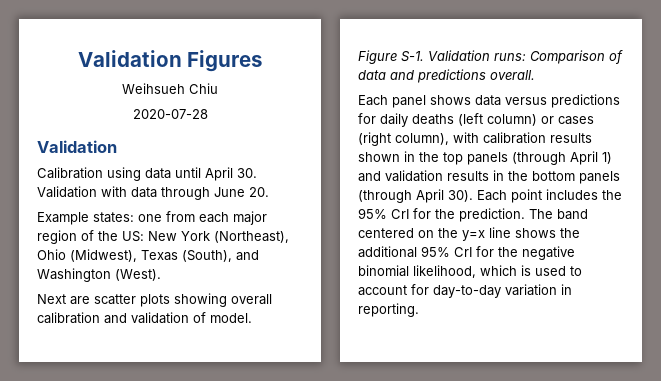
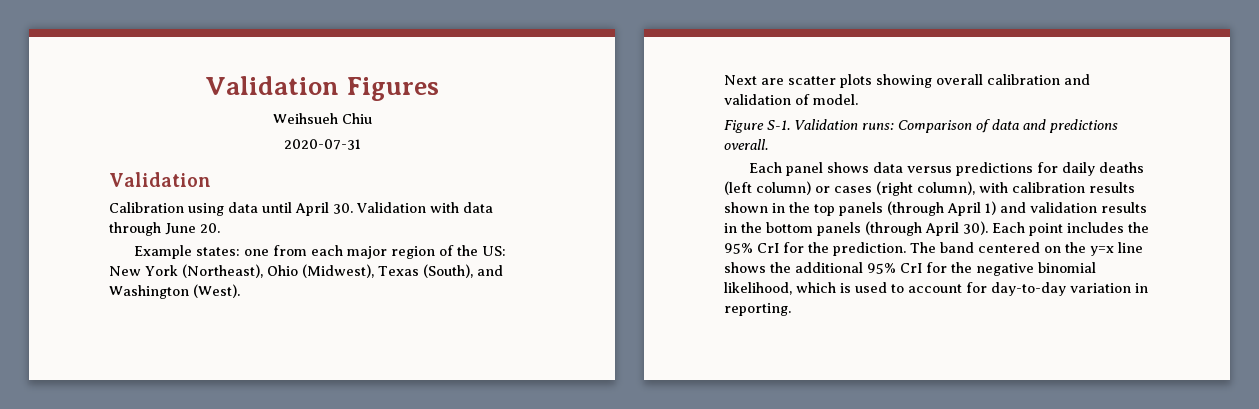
- 2020-07-28
+ 2020-07-31

